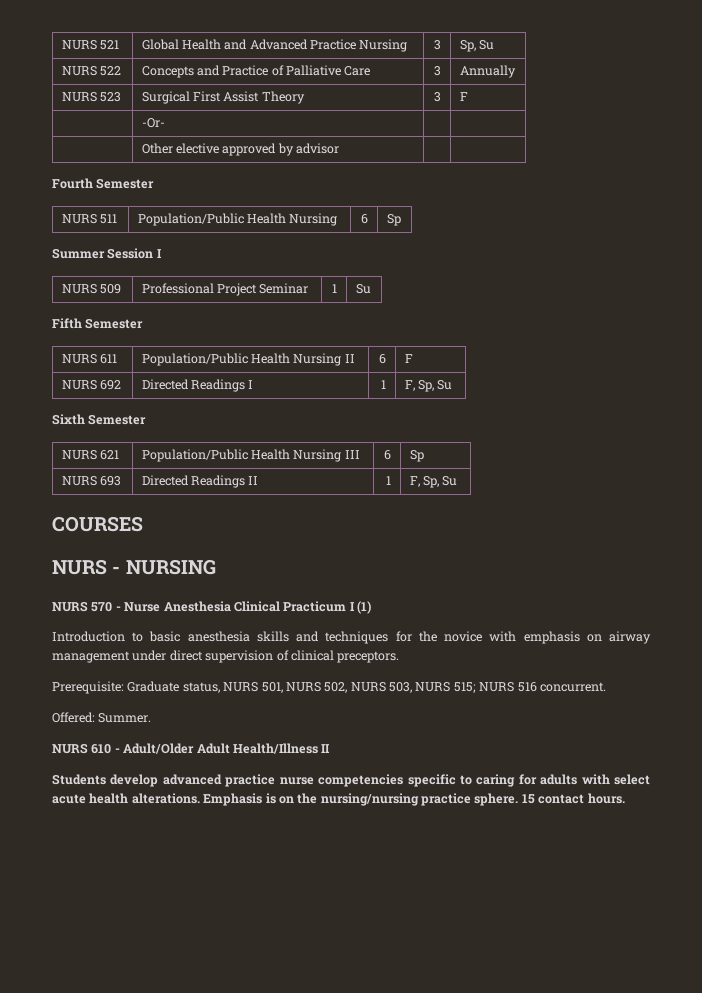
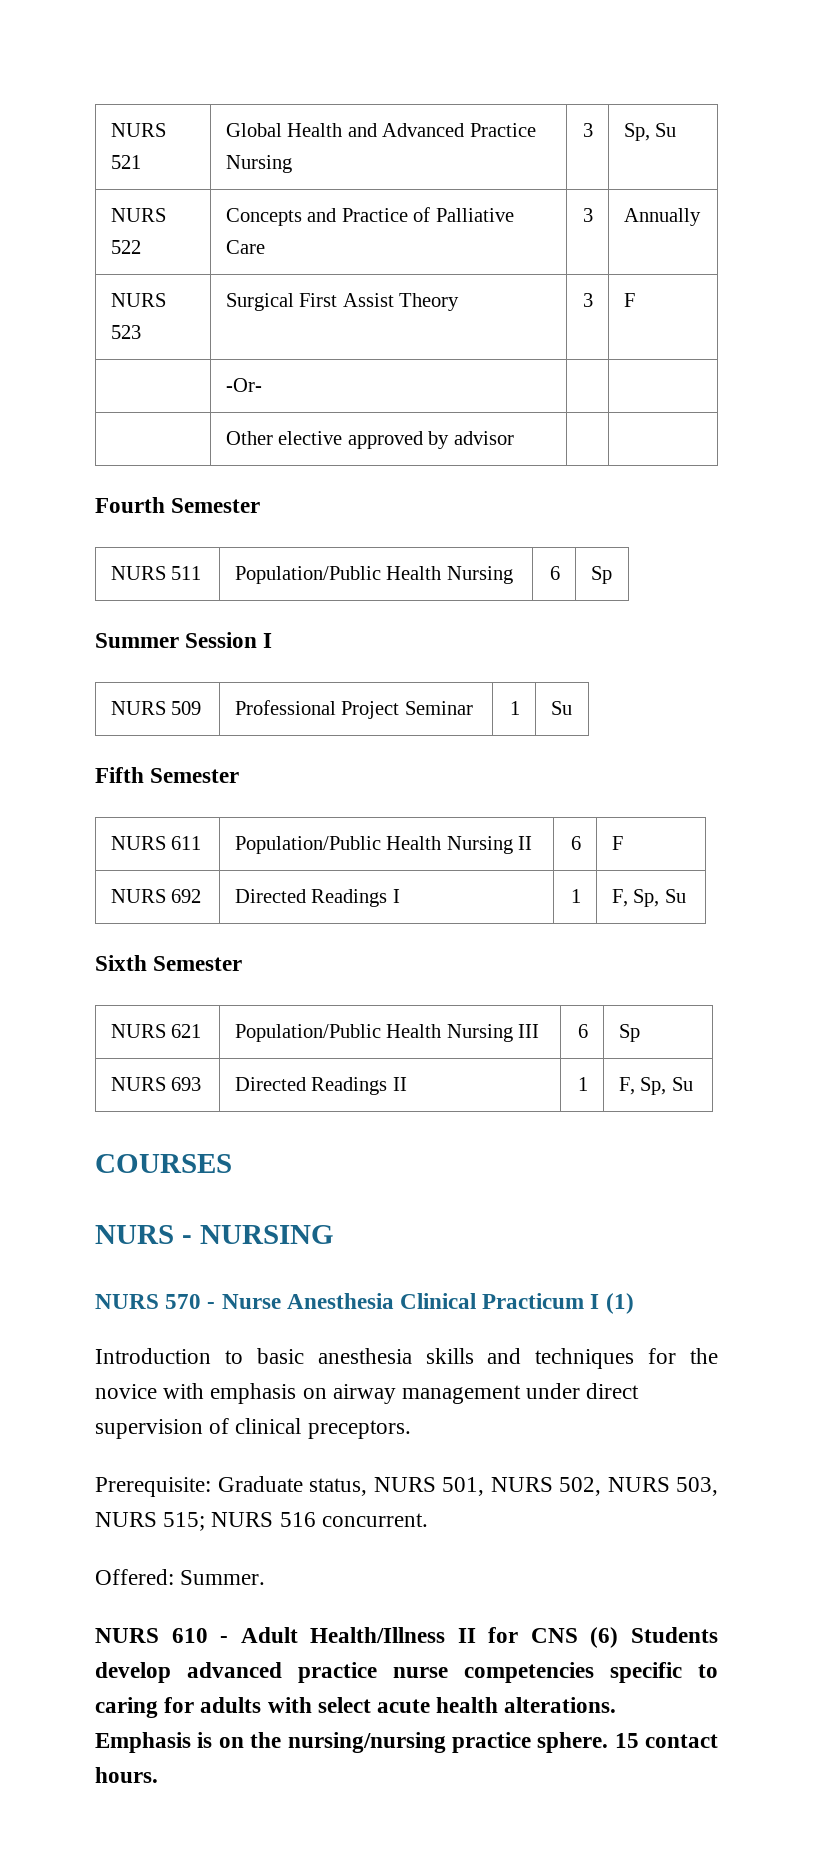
- NURS 610 - Adult/Older Adult Health/Illness II
- Students develop advanced practice nurse competencies specific to caring for adults with select acute health alterations.
+ NURS 610 - Adult Health/Illness II for CNS (6) Students develop advanced practice nurse competencies specific to caring for adults with select acute health alterations.

